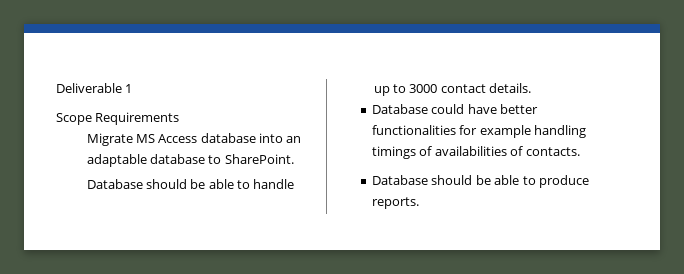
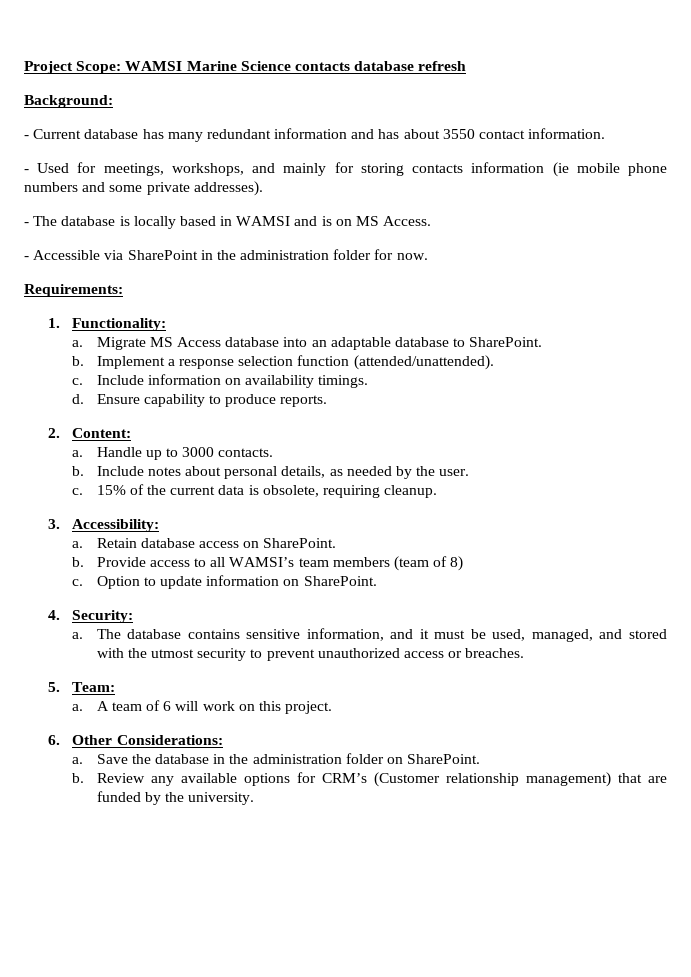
- Deliverable 1
- Scope Requirements
- Migrate MS Access database into an adaptable database to SharePoint.
+ Project Scope: WAMSI Marine Science contacts database refresh
+ Background:
+ - Current database has many redundant information and has about 3550 contact information.
+ - Used for meetings, workshops, and mainly for storing contacts information (ie mobile phone numbers and some private addresses).
+ - The database is locally based in WAMSI and is on MS Access.
+ - Accessible via SharePoint in the administration folder for now.
+ Requirements:
+ 1. Functionality:
+ a. Migrate MS Access database into an adaptable database to SharePoint.
- Database should be able to handle up to 3000 contact details.
- Database could have better functionalities for example handling timings of availabilities of contacts.
- Database should be able to produce reports.
+ b. Implement a response selection function (attended/unattended).
+ c. Include information on availability timings.
+ d. Ensure capability to produce reports.
+ 2. Content:
+ a. Handle up to 3000 contacts.
+ b. Include notes about personal details, as needed by the user.
+ c. 15% of the current data is obsolete, requiring cleanup.
+ 3. Accessibility:
+ a. Retain database access on SharePoint.
+ b. Provide access to all WAMSI’s team members (team of 8)
+ c. Option to update information on SharePoint.
+ 4. Security:
+ a. The database contains sensitive information, and it must be used, managed, and stored with the utmost security to prevent unauthorized access or breaches.
+ 5. Team:
+ a. A team of 6 will work on this project.
+ 6. Other Considerations:
+ a. Save the database in the administration folder on SharePoint.
+ b. Review any available options for CRM’s (Customer relationship management) that are funded by the university.

